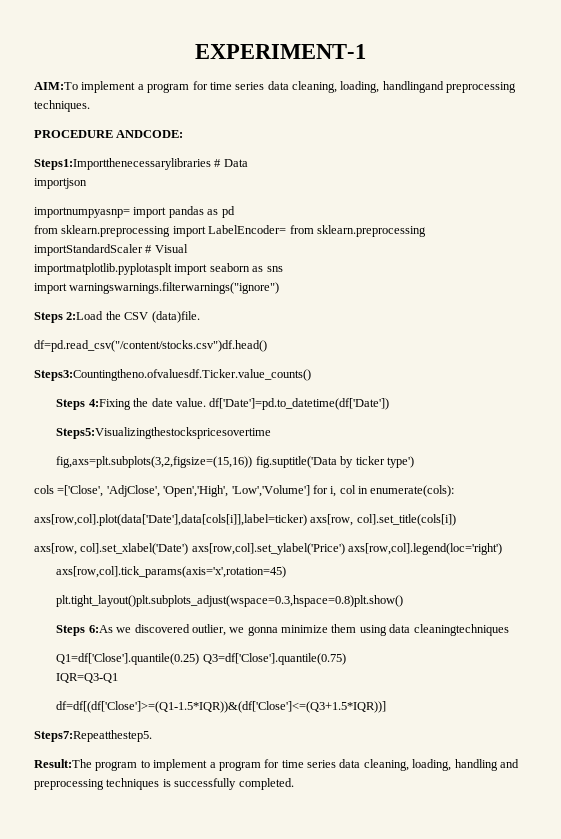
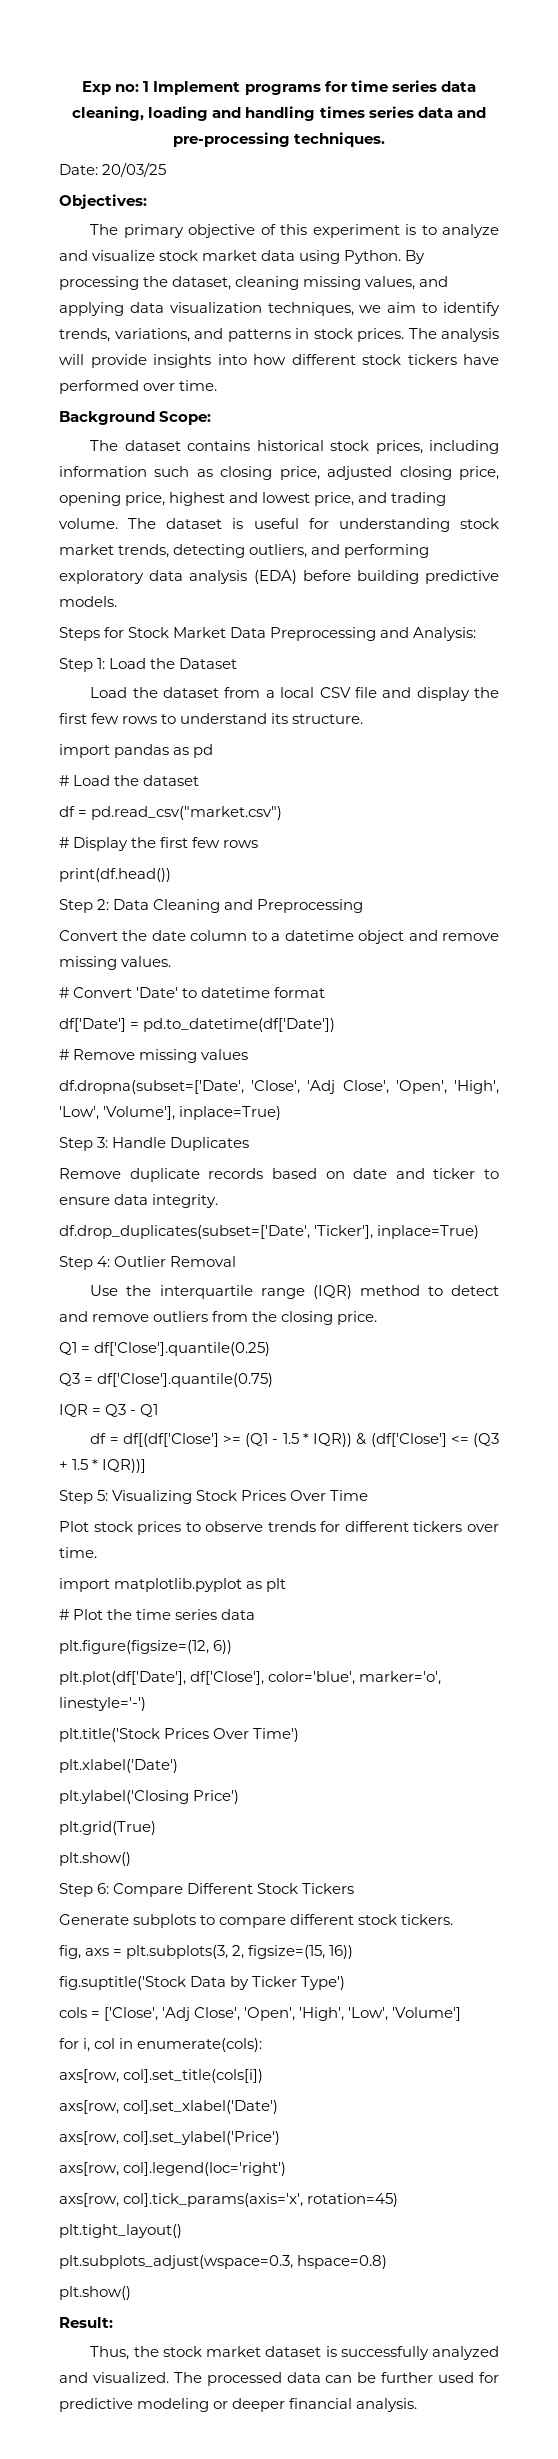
- EXPERIMENT-1
- AIM:To implement a program for time series data cleaning, loading, handlingand preprocessing techniques.
- PROCEDURE ANDCODE:
- Steps1:Importthenecessarylibraries # Data
- importjson
- importnumpyasnp= import pandas as pd
- from sklearn.preprocessing import LabelEncoder= from sklearn.preprocessing importStandardScaler # Visual
- importmatplotlib.pyplotasplt import seaborn as sns
- import warningswarnings.filterwarnings("ignore")
- Steps 2:Load the CSV (data)file.
- df=pd.read_csv("/content/stocks.csv")df.head()
- Steps3:Countingtheno.ofvaluesdf.Ticker.value_counts()
- Steps 4:Fixing the date value. df['Date']=pd.to_datetime(df['Date'])
- Steps5:Visualizingthestockspricesovertime
- fig,axs=plt.subplots(3,2,figsize=(15,16)) fig.suptitle('Data by ticker type')
- cols =['Close', 'AdjClose', 'Open','High', 'Low','Volume'] for i, col in enumerate(cols):
+ Exp no: 1 Implement programs for time series data cleaning, loading and handling times series data and pre-processing techniques.
+ Date: 20/03/25
+ Objectives:
+ The primary objective of this experiment is to analyze and visualize stock market data using Python. By processing the dataset, cleaning missing values, and applying data visualization techniques, we aim to identify trends, variations, and patterns in stock prices. The analysis will provide insights into how different stock tickers have performed over time.
+ Background Scope:
+ The dataset contains historical stock prices, including information such as closing price, adjusted closing price, opening price, highest and lowest price, and trading volume. The dataset is useful for understanding stock market trends, detecting outliers, and performing exploratory data analysis (EDA) before building predictive models.
+ Steps for Stock Market Data Preprocessing and Analysis:
+ Step 1: Load the Dataset
+ Load the dataset from a local CSV file and display the first few rows to understand its structure.
+ import pandas as pd
+ # Load the dataset
+ df = pd.read_csv("market.csv")
+ # Display the first few rows
+ print(df.head())
+ Step 2: Data Cleaning and Preprocessing
+ Convert the date column to a datetime object and remove missing values.
+ # Convert 'Date' to datetime format
+ df['Date'] = pd.to_datetime(df['Date'])
+ # Remove missing values
+ df.dropna(subset=['Date', 'Close', 'Adj Close', 'Open', 'High', 'Low', 'Volume'], inplace=True)
+ Step 3: Handle Duplicates
+ Remove duplicate records based on date and ticker to ensure data integrity.
+ df.drop_duplicates(subset=['Date', 'Ticker'], inplace=True)
+ Step 4: Outlier Removal
+ Use the interquartile range (IQR) method to detect and remove outliers from the closing price.
+ Q1 = df['Close'].quantile(0.25)
+ Q3 = df['Close'].quantile(0.75)
+ IQR = Q3 - Q1
+ df = df[(df['Close'] >= (Q1 - 1.5 * IQR)) & (df['Close'] <= (Q3 + 1.5 * IQR))]
+ Step 5: Visualizing Stock Prices Over Time
+ Plot stock prices to observe trends for different tickers over time.
+ import matplotlib.pyplot as plt
+ # Plot the time series data
+ plt.figure(figsize=(12, 6))
+ plt.plot(df['Date'], df['Close'], color='blue', marker='o', linestyle='-')
+ plt.title('Stock Prices Over Time')
+ plt.xlabel('Date')
+ plt.ylabel('Closing Price')
+ plt.grid(True)
+ plt.show()
+ Step 6: Compare Different Stock Tickers
+ Generate subplots to compare different stock tickers.
+ fig, axs = plt.subplots(3, 2, figsize=(15, 16))
+ fig.suptitle('Stock Data by Ticker Type')
+ cols = ['Close', 'Adj Close', 'Open', 'High', 'Low', 'Volume']
+ for i, col in enumerate(cols):
- axs[row,col].plot(data['Date'],data[cols[i]],label=ticker) axs[row, col].set_title(cols[i])
+ axs[row, col].set_title(cols[i])
- axs[row, col].set_xlabel('Date') axs[row,col].set_ylabel('Price') axs[row,col].legend(loc='right')
- axs[row,col].tick_params(axis='x',rotation=45)
- plt.tight_layout()plt.subplots_adjust(wspace=0.3,hspace=0.8)plt.show()
- Steps 6:As we discovered outlier, we gonna minimize them using data cleaningtechniques
- Q1=df['Close'].quantile(0.25) Q3=df['Close'].quantile(0.75)
- IQR=Q3-Q1
- df=df[(df['Close']>=(Q1-1.5*IQR))&(df['Close']<=(Q3+1.5*IQR))]
- Steps7:Repeatthestep5.
- Result:The program to implement a program for time series data cleaning, loading, handling and preprocessing techniques is successfully completed.
+ axs[row, col].set_xlabel('Date')
+ axs[row, col].set_ylabel('Price')
+ axs[row, col].legend(loc='right')
+ axs[row, col].tick_params(axis='x', rotation=45)
+ plt.tight_layout()
+ plt.subplots_adjust(wspace=0.3, hspace=0.8)
+ plt.show()
+ Result:
+ Thus, the stock market dataset is successfully analyzed and visualized. The processed data can be further used for predictive modeling or deeper financial analysis.

